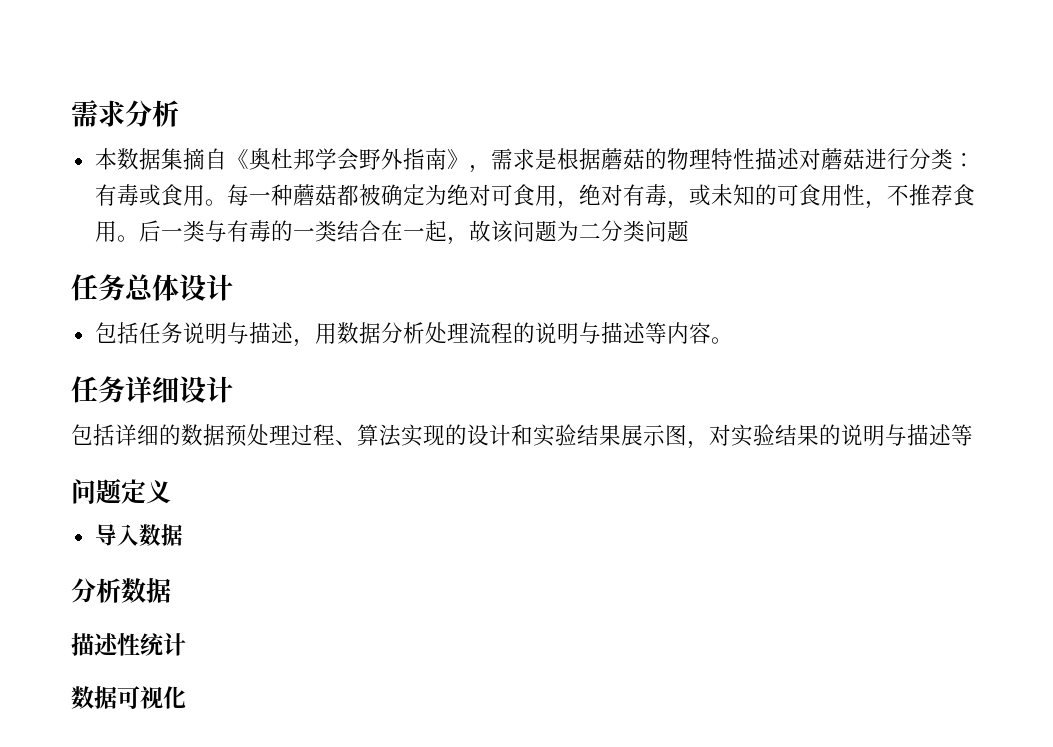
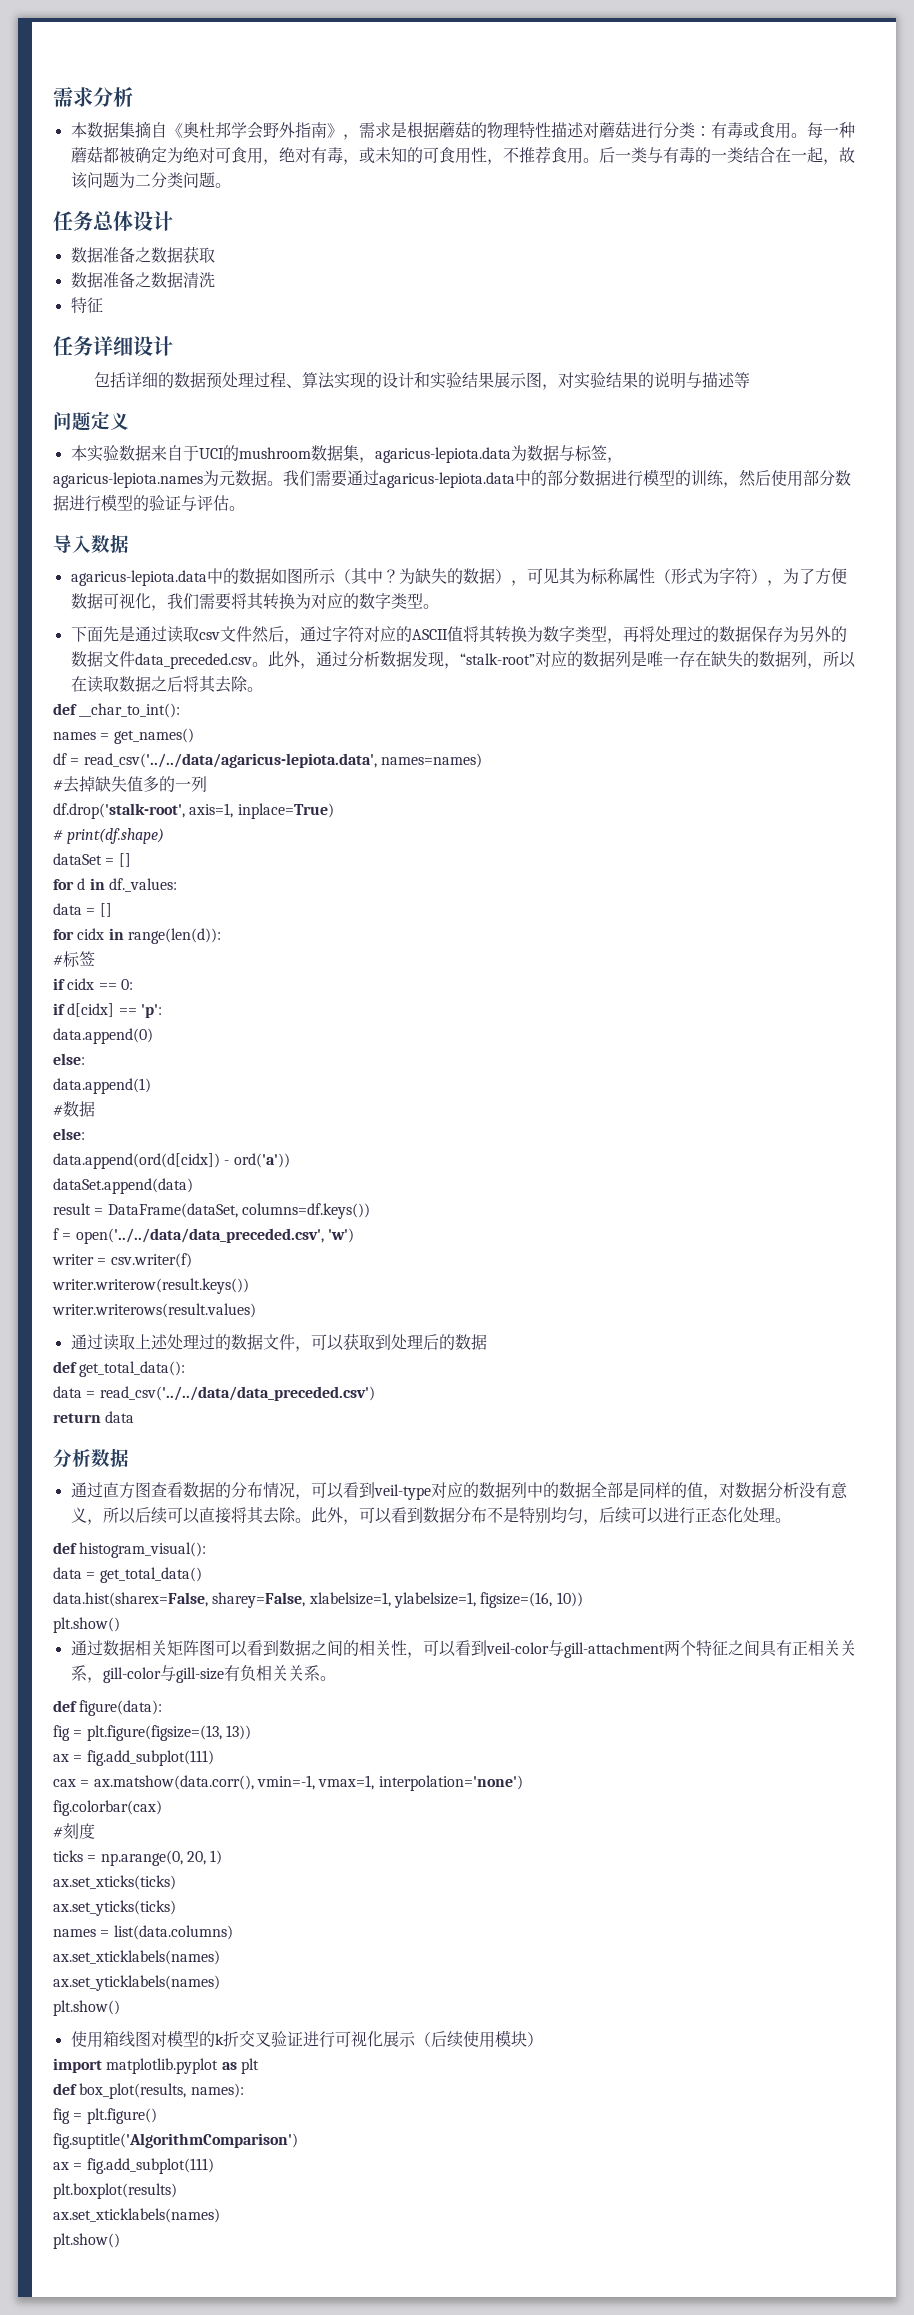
- 后一类与有毒的一类结合在一起，故该问题为二分类问题
+ 后一类与有毒的一类结合在一起，故该问题为二分类问题。
- 包括任务说明与描述，用数据分析处理流程的说明与描述等内容。
+ 数据准备之数据获取
+ 数据准备之数据清洗
+ 特征
+ 本实验数据来自于UCI的mushroom数据集，agaricus-lepiota.data为数据与标签，
+ agaricus-lepiota.names为元数据。我们需要通过agaricus-lepiota.data中的部分数据进行模型的训练，然后使用部分数据进行模型的验证与评估。
  导入数据
+ agaricus-lepiota.data中的数据如图所示（其中？为缺失的数据），可见其为标称属性（形式为字符），为了方便数据可视化，我们需要将其转换为对应的数字类型。
+ 下面先是通过读取csv文件然后，通过字符对应的ASCII值将其转换为数字类型，再将处理过的数据保存为另外的数据文件data_preceded.csv。此外，通过分析数据发现，“stalk-root”对应的数据列是唯一存在缺失的数据列，所以在读取数据之后将其去除。
+ def __char_to_int():
+ names = get_names()
+ df = read_csv('../../data/agaricus-lepiota.data', names=names)
+ #去掉缺失值多的一列
+ df.drop('stalk-root', axis=1, inplace=True)
+ # print(df.shape)
+ dataSet = []
+ for d in df._values:
+ data = []
+ for cidx in range(len(d)):
+ #标签
+ if cidx == 0:
+ if d[cidx] == 'p':
+ data.append(0)
+ else:
+ data.append(1)
+ #数据
+ else:
+ data.append(ord(d[cidx]) - ord('a'))
+ dataSet.append(data)
+ result = DataFrame(dataSet, columns=df.keys())
+ f = open('../../data/data_preceded.csv', 'w')
+ writer = csv.writer(f)
+ writer.writerow(result.keys())
+ writer.writerows(result.values)
+ 通过读取上述处理过的数据文件，可以获取到处理后的数据
+ def get_total_data():
+ data = read_csv('../../data/data_preceded.csv')
+ return data
  分析数据
- 描述性统计
- 数据可视化
+ 通过直方图查看数据的分布情况，可以看到veil-type对应的数据列中的数据全部是同样的值，对数据分析没有意义，所以后续可以直接将其去除。此外，可以看到数据分布不是特别均匀，后续可以进行正态化处理。
+ def histogram_visual():
+ data = get_total_data()
+ data.hist(sharex=False, sharey=False, xlabelsize=1, ylabelsize=1, figsize=(16, 10))
+ plt.show()
+ 通过数据相关矩阵图可以看到数据之间的相关性，可以看到veil-color与gill-attachment两个特征之间具有正相关关系，gill-color与gill-size有负相关关系。
+ def figure(data):
+ fig = plt.figure(figsize=(13, 13))
+ ax = fig.add_subplot(111)
+ cax = ax.matshow(data.corr(), vmin=-1, vmax=1, interpolation='none')
+ fig.colorbar(cax)
+ #刻度
+ ticks = np.arange(0, 20, 1)
+ ax.set_xticks(ticks)
+ ax.set_yticks(ticks)
+ names = list(data.columns)
+ ax.set_xticklabels(names)
+ ax.set_yticklabels(names)
+ plt.show()
+ 使用箱线图对模型的k折交叉验证进行可视化展示（后续使用模块）
+ import matplotlib.pyplot as plt
+ def box_plot(results, names):
+ fig = plt.figure()
+ fig.suptitle('AlgorithmComparison')
+ ax = fig.add_subplot(111)
+ plt.boxplot(results)
+ ax.set_xticklabels(names)
+ plt.show()

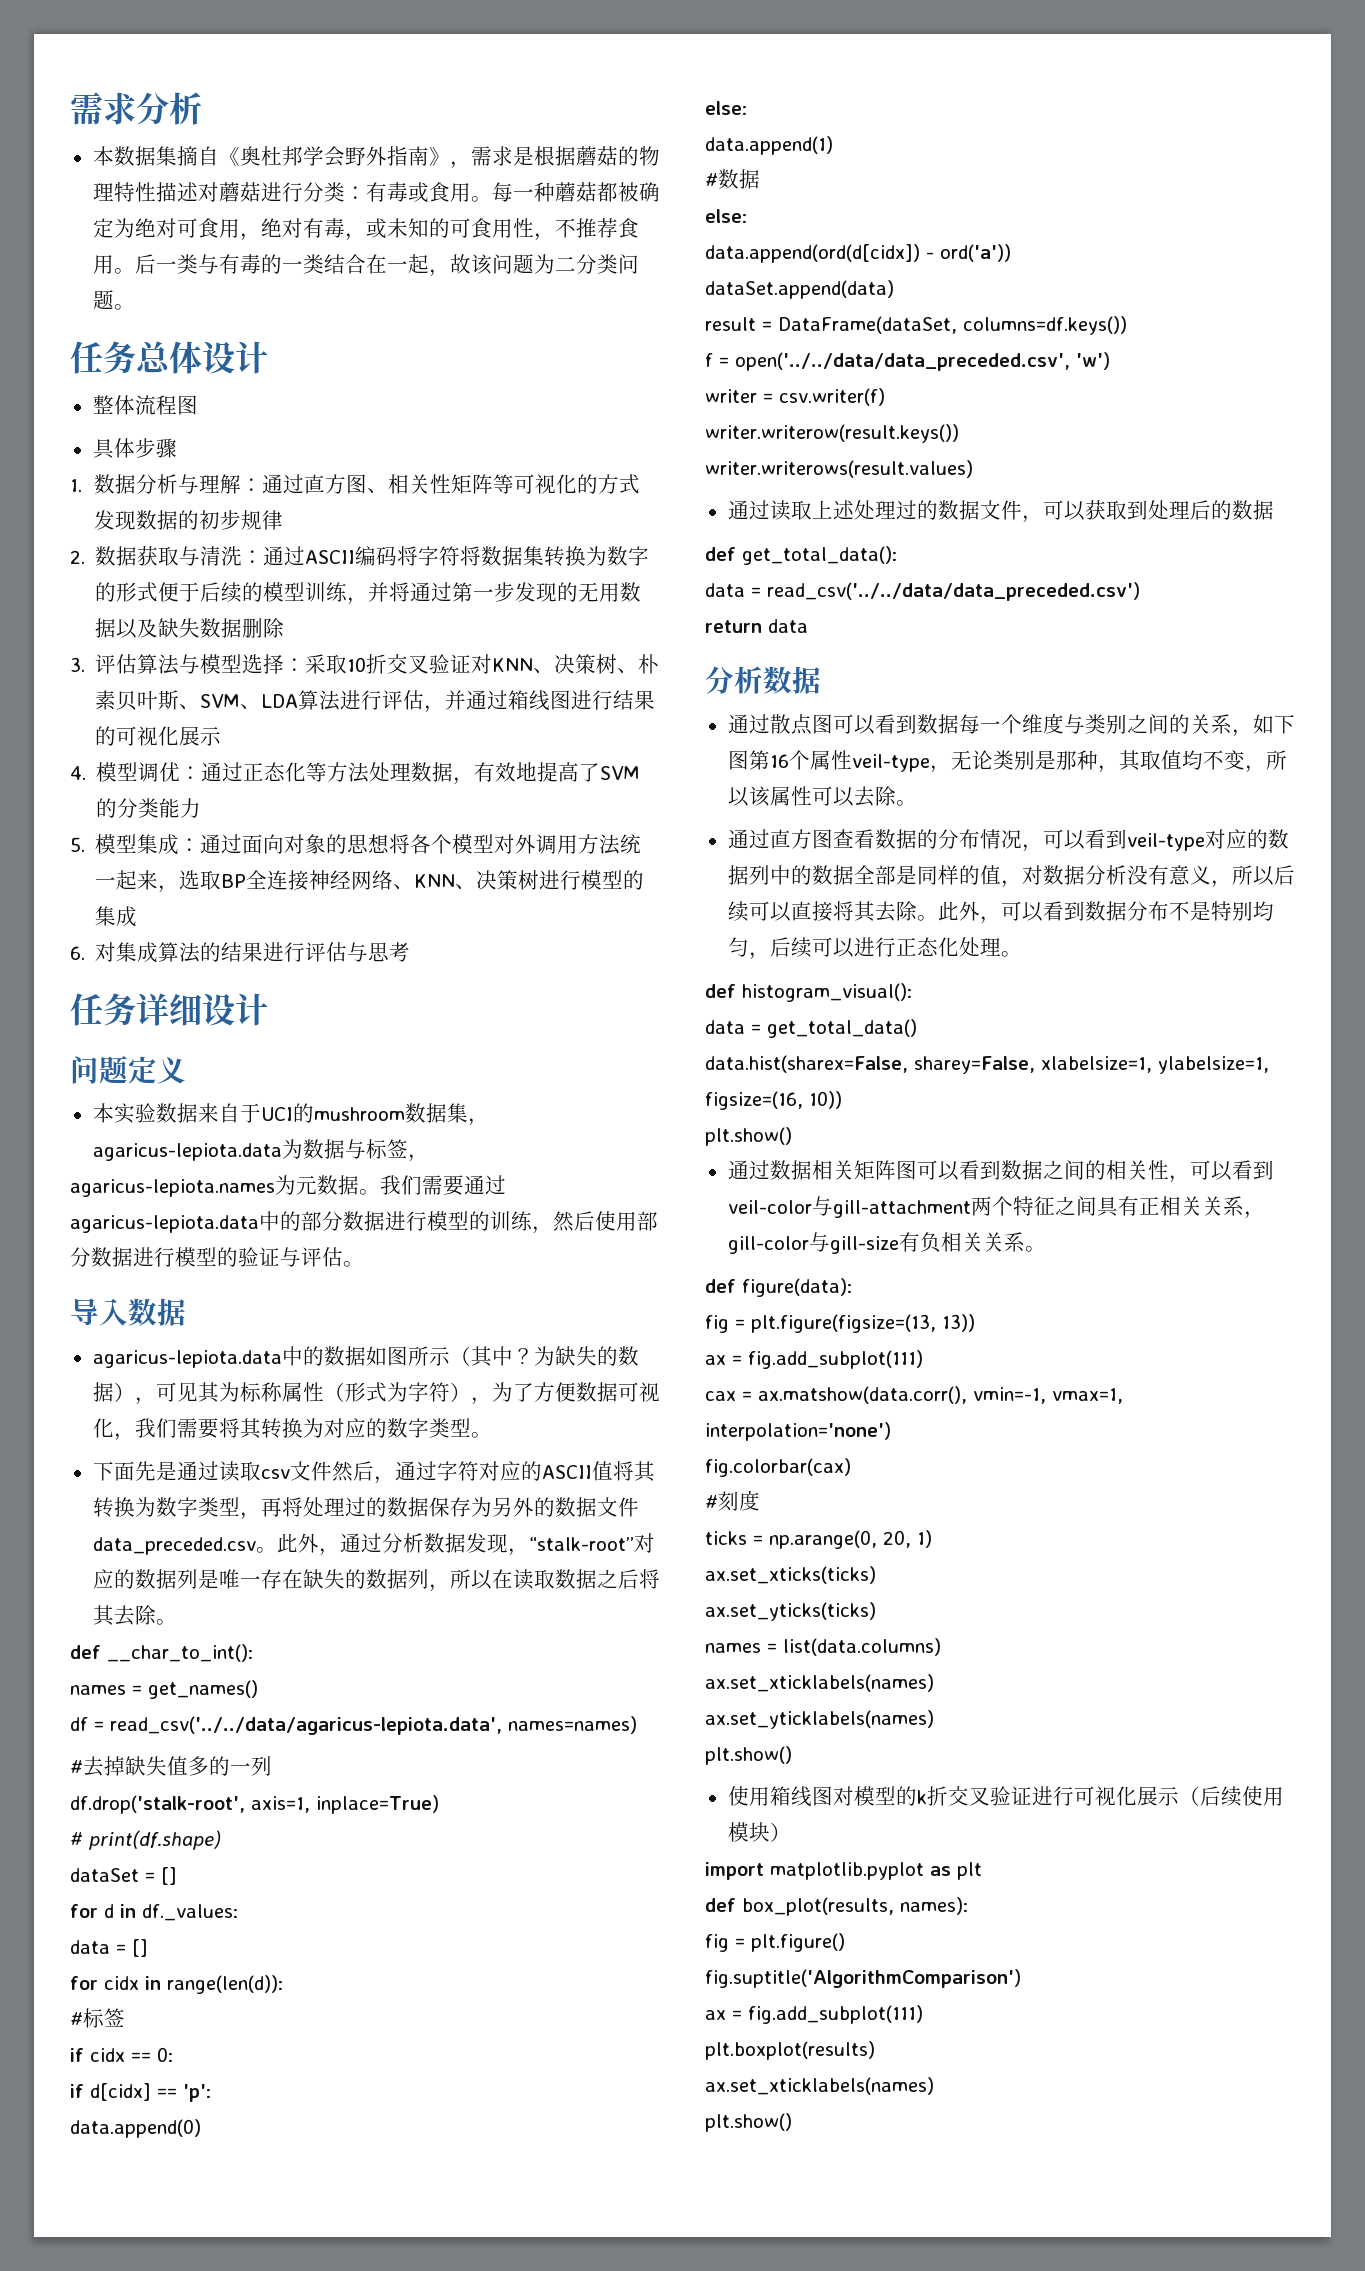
- 数据准备之数据获取
- 数据准备之数据清洗
- 特征
+ 整体流程图
+ 具体步骤
+ 1.数据分析与理解：通过直方图、相关性矩阵等可视化的方式发现数据的初步规律
+ 2.数据获取与清洗：通过ASCII编码将字符将数据集转换为数字的形式便于后续的模型训练，并将通过第一步发现的无用数据以及缺失数据删除
+ 3.评估算法与模型选择：采取10折交叉验证对KNN、决策树、朴素贝叶斯、SVM、LDA算法进行评估，并通过箱线图进行结果的可视化展示
+ 4.模型调优：通过正态化等方法处理数据，有效地提高了SVM的分类能力
+ 5.模型集成：通过面向对象的思想将各个模型对外调用方法统一起来，选取BP全连接神经网络、KNN、决策树进行模型的集成
+ 6.对集成算法的结果进行评估与思考
  任务详细设计
- 包括详细的数据预处理过程、算法实现的设计和实验结果展示图，对实验结果的说明与描述等
+ 通过散点图可以看到数据每一个维度与类别之间的关系，如下图第16个属性veil-type，无论类别是那种，其取值均不变，所以该属性可以去除。

